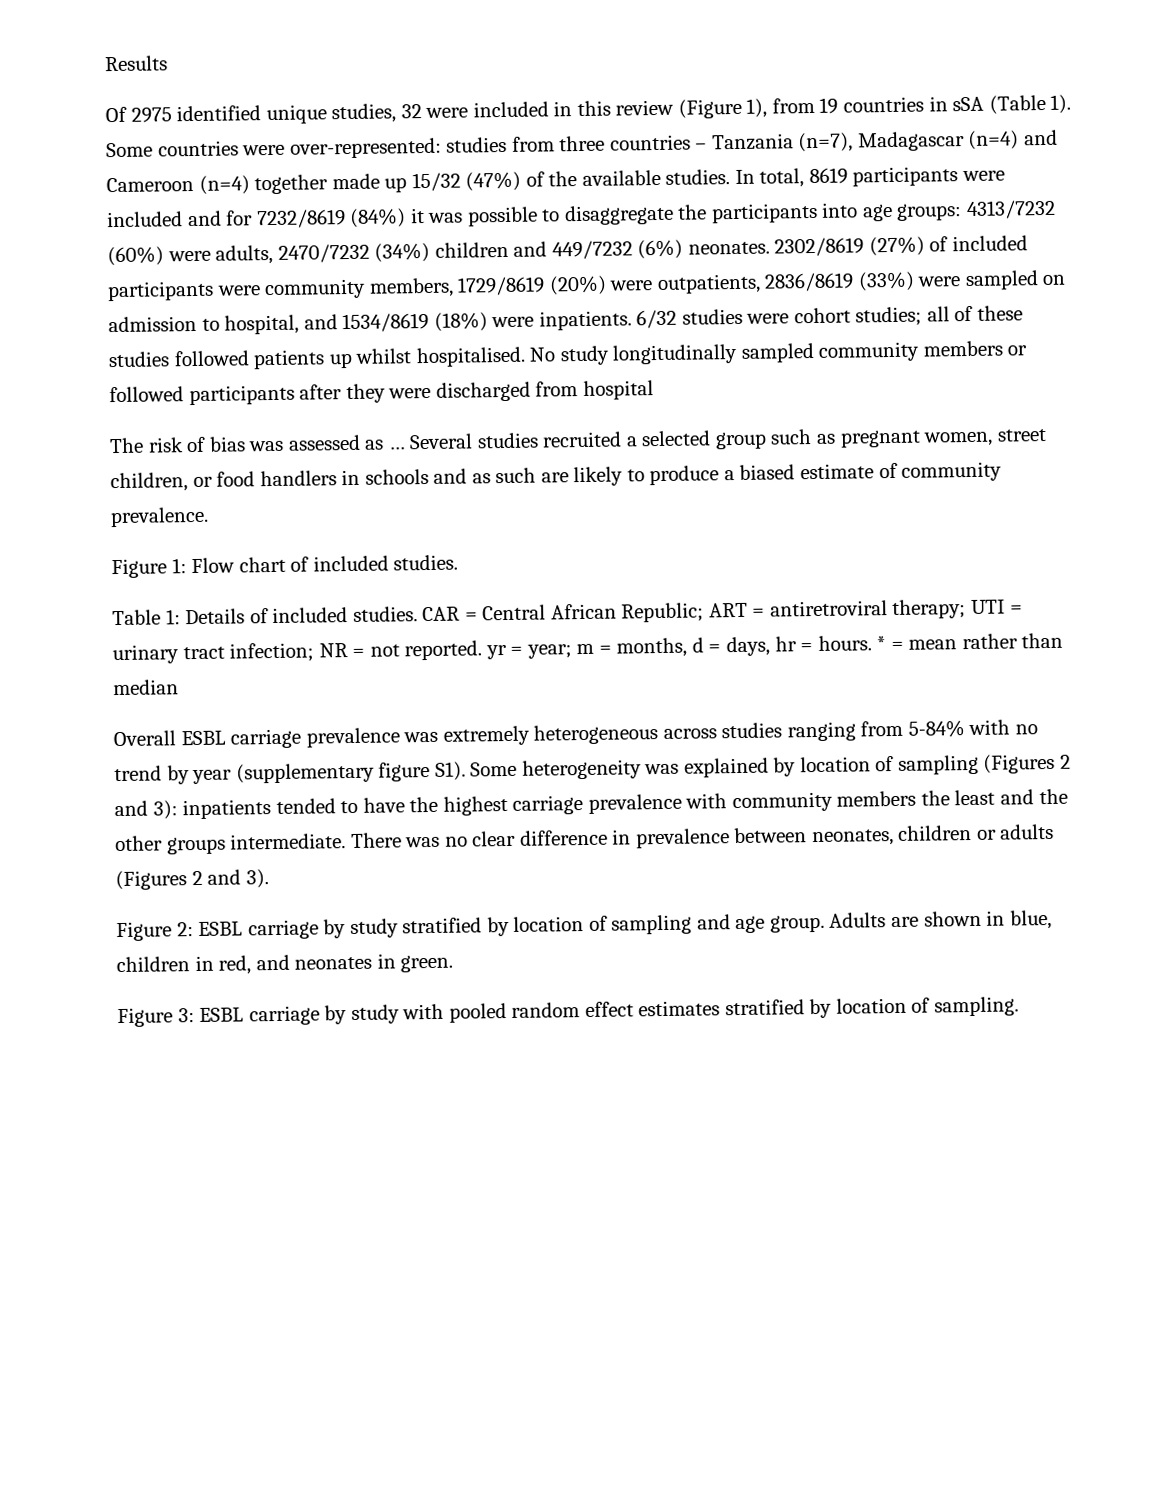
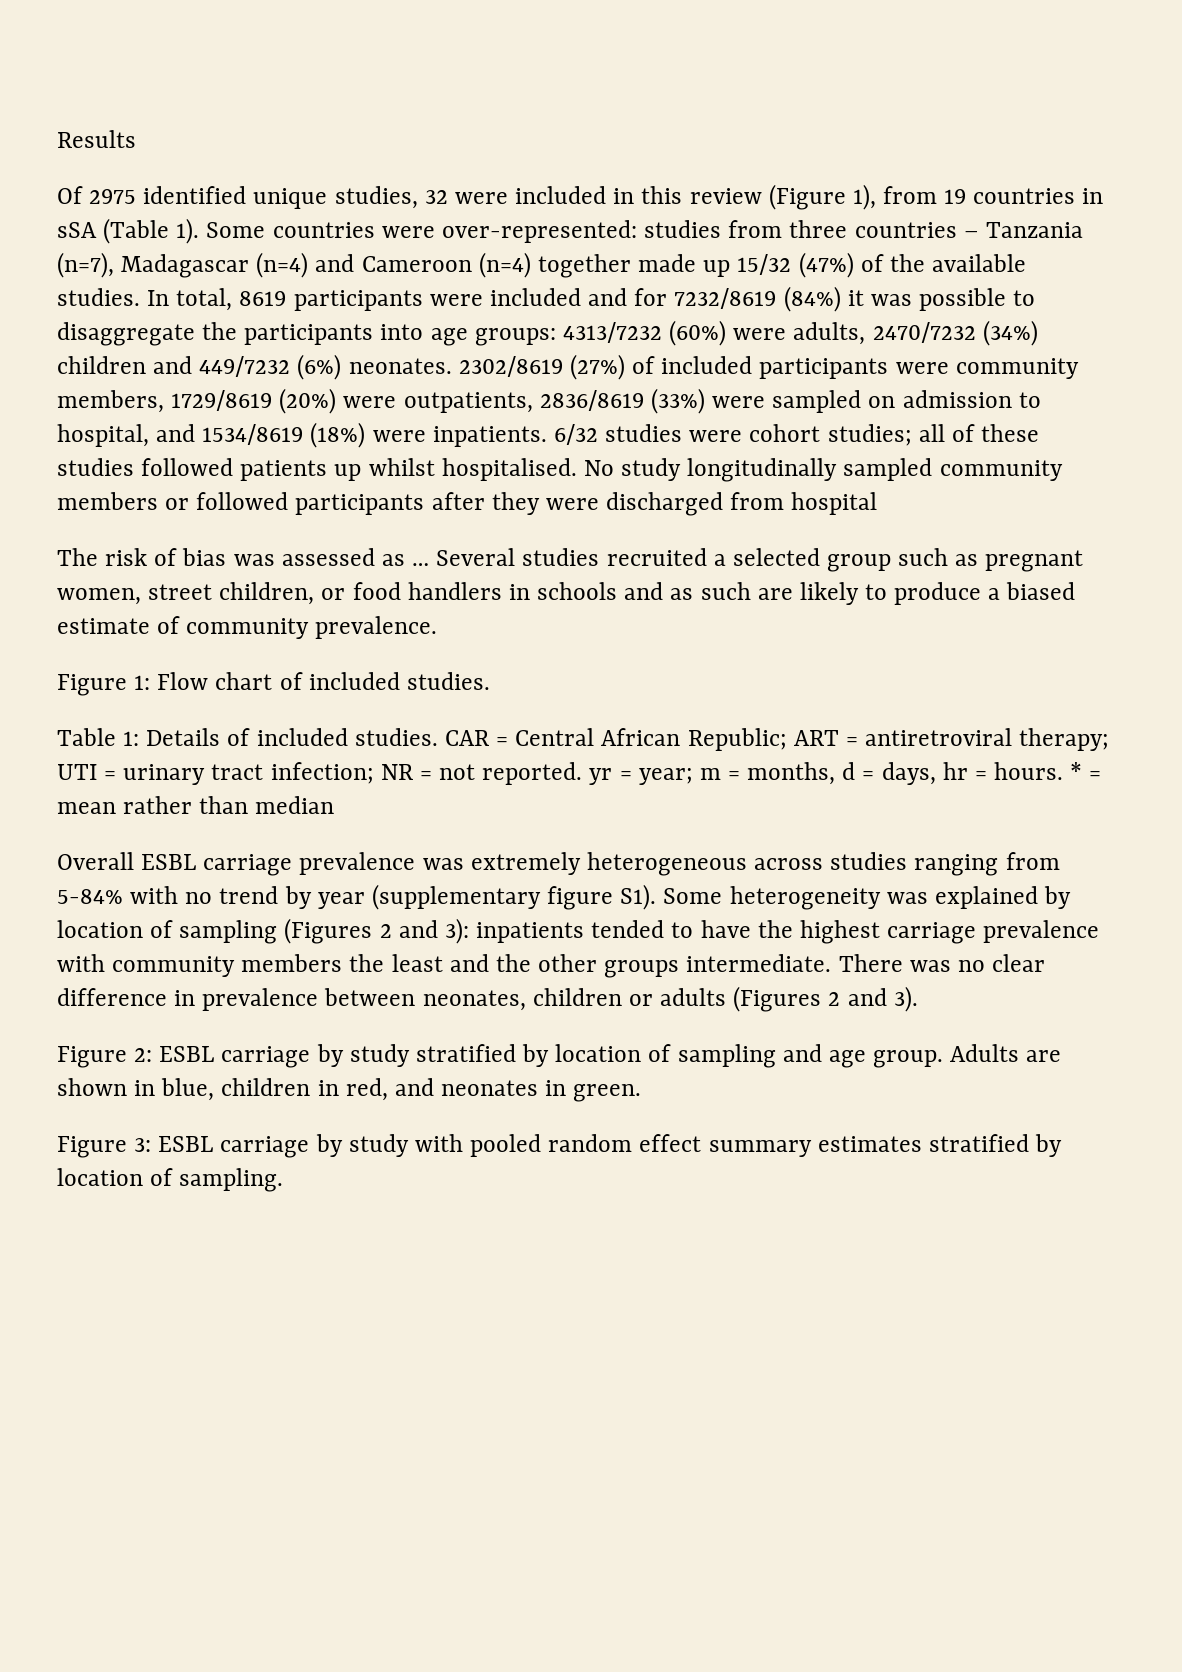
- Figure 3: ESBL carriage by study with pooled random effect estimates stratified by location of sampling.
+ Figure 3: ESBL carriage by study with pooled random effect summary estimates stratified by location of sampling.

